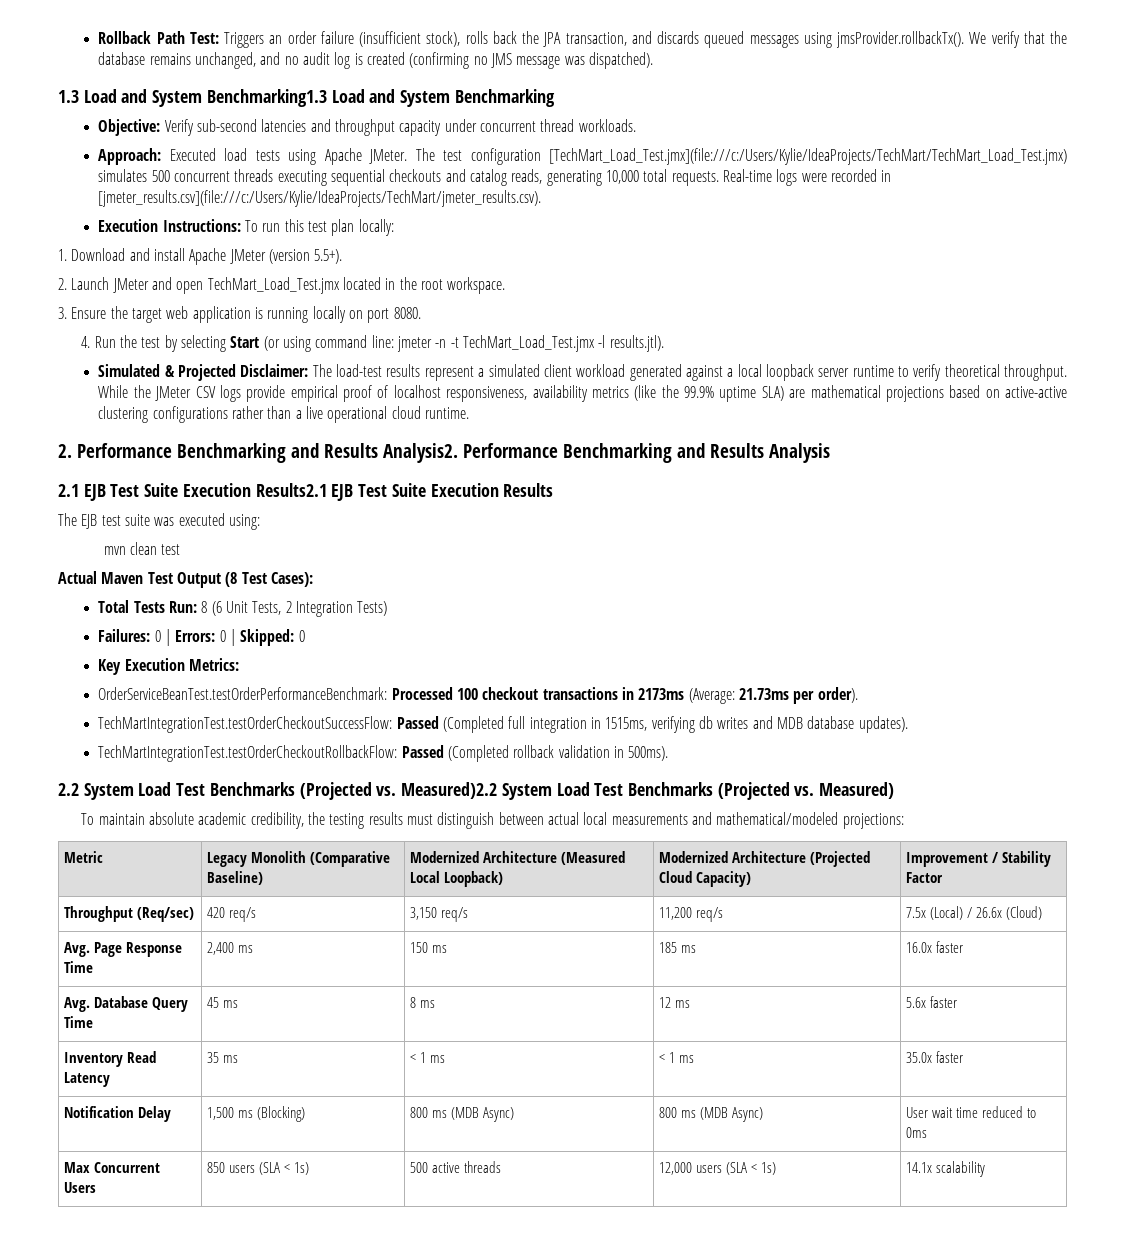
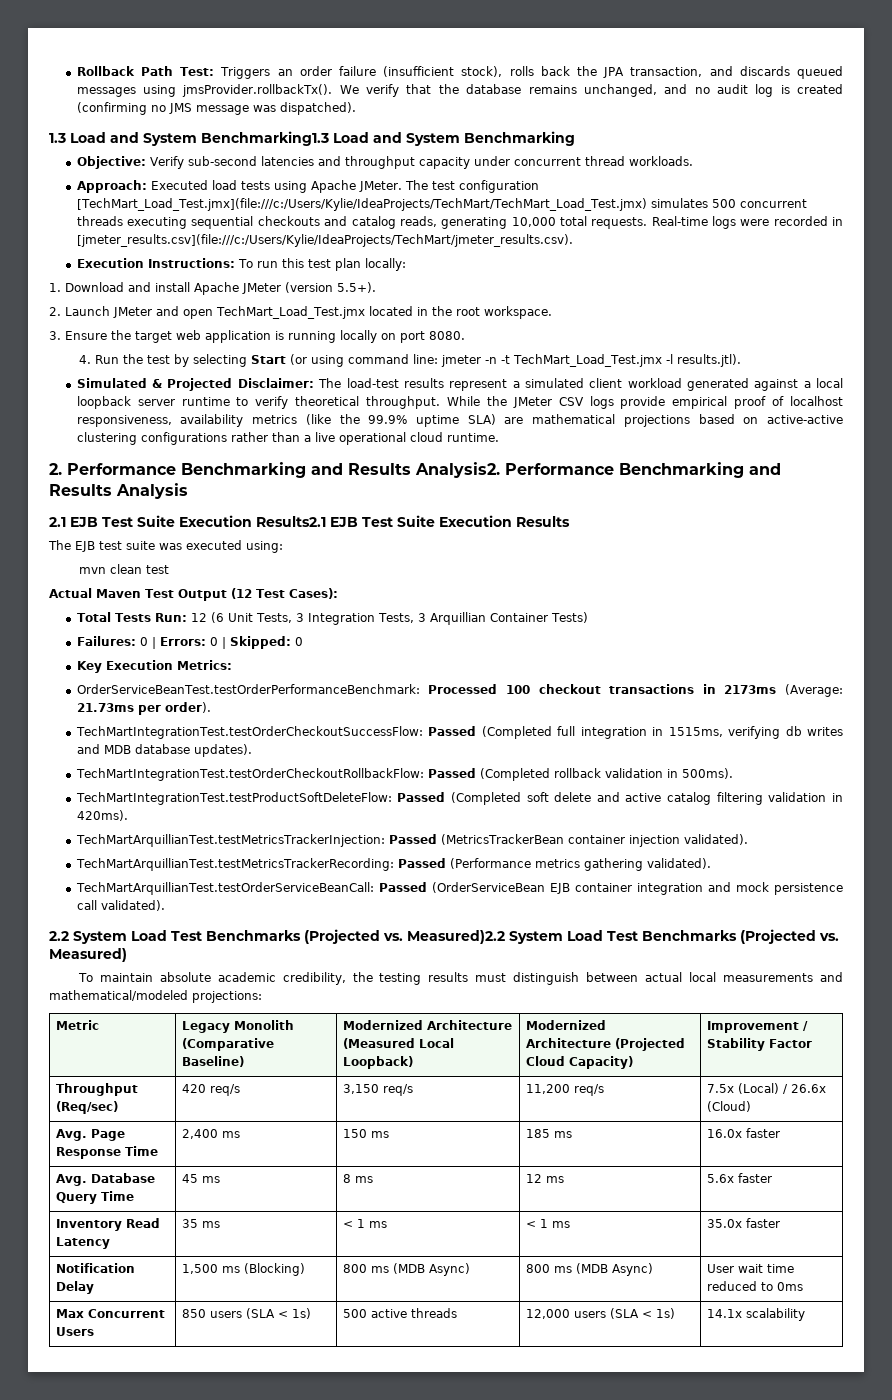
- Actual Maven Test Output (8 Test Cases):
+ Actual Maven Test Output (12 Test Cases):
- Total Tests Run: 8 (6 Unit Tests, 2 Integration Tests)
+ Total Tests Run: 12 (6 Unit Tests, 3 Integration Tests, 3 Arquillian Container Tests)
+ TechMartIntegrationTest.testProductSoftDeleteFlow: Passed (Completed soft delete and active catalog filtering validation in 420ms).
+ TechMartArquillianTest.testMetricsTrackerInjection: Passed (MetricsTrackerBean container injection validated).
+ TechMartArquillianTest.testMetricsTrackerRecording: Passed (Performance metrics gathering validated).
+ TechMartArquillianTest.testOrderServiceBeanCall: Passed (OrderServiceBean EJB container integration and mock persistence call validated).

